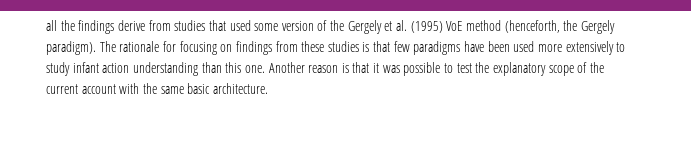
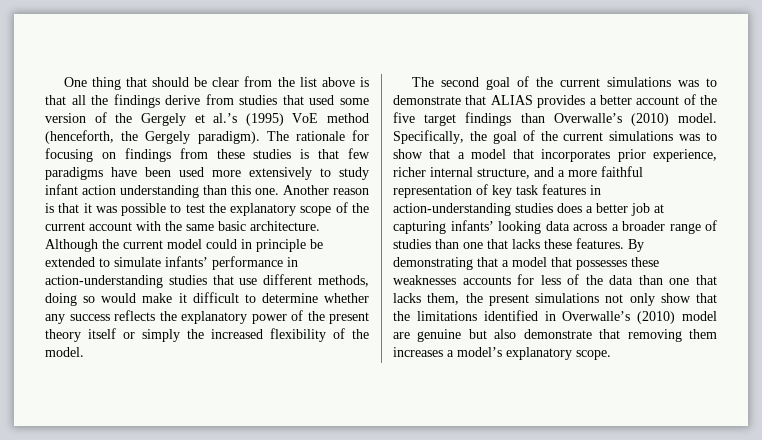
- all the findings derive from studies that used some version of the Gergely et al. (1995) VoE method (henceforth, the Gergely paradigm).
+ One thing that should be clear from the list above is that all the findings derive from studies that used some version of the Gergely et al.’s (1995) VoE method (henceforth, the Gergely paradigm).
+ Although the current model could in principle be extended to simulate infants’ performance in action-understanding studies that use different methods, doing so would make it difficult to determine whether any success reflects the explanatory power of the present theory itself or simply the increased flexibility of the model.
+ The second goal of the current simulations was to demonstrate that ALIAS provides a better account of the five target findings than Overwalle’s (2010) model. Specifically, the goal of the current simulations was to show that a model that incorporates prior experience, richer internal structure, and a more faithful representation of key task features in action-understanding studies does a better job at capturing infants’ looking data across a broader range of studies than one that lacks these features. By demonstrating that a model that possesses these weaknesses accounts for less of the data than one that lacks them, the present simulations not only show that the limitations identified in Overwalle’s (2010) model are genuine but also demonstrate that removing them increases a model’s explanatory scope.

